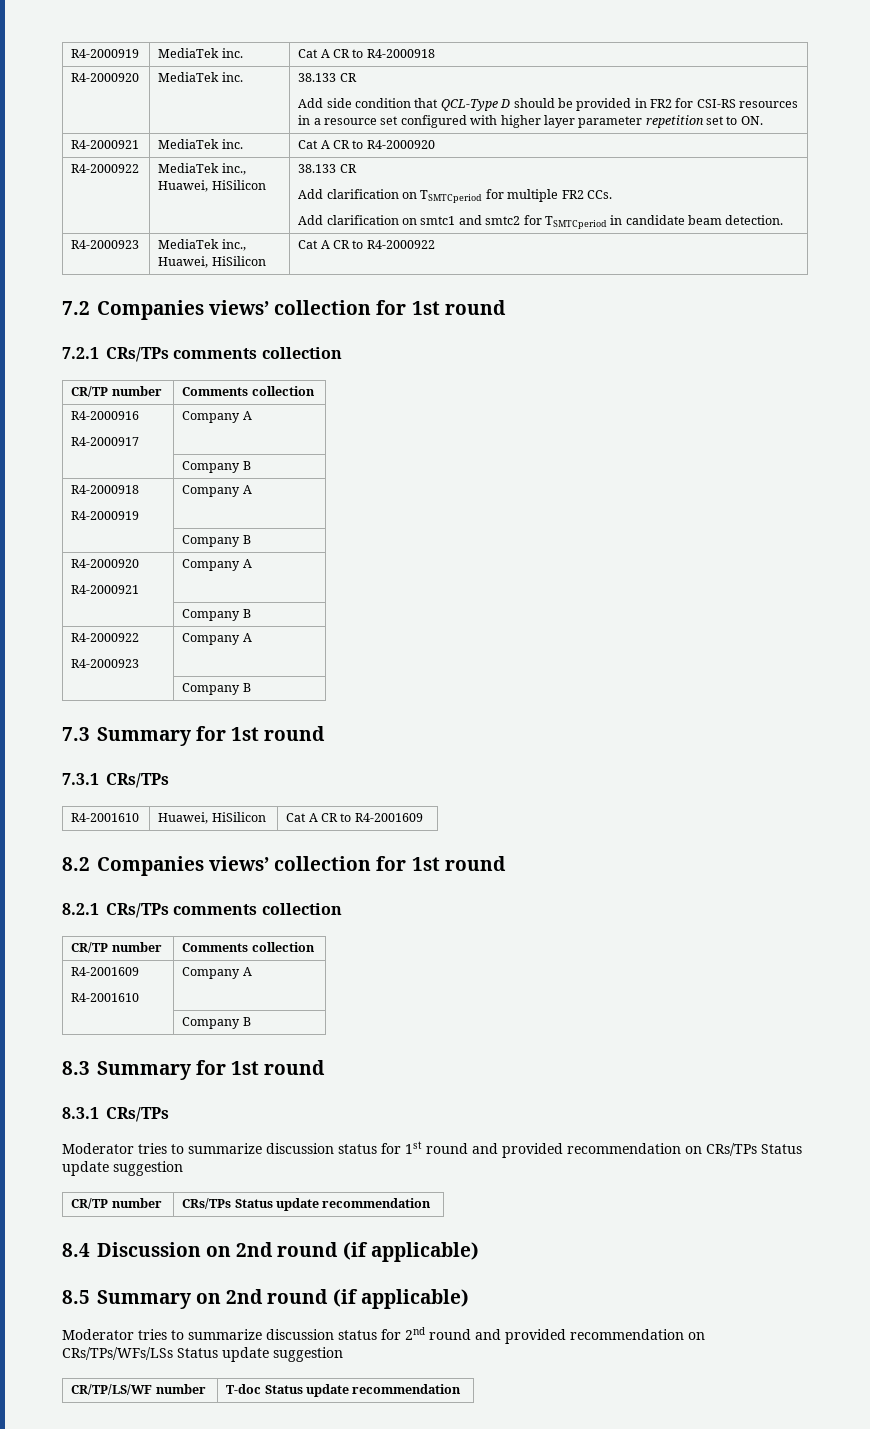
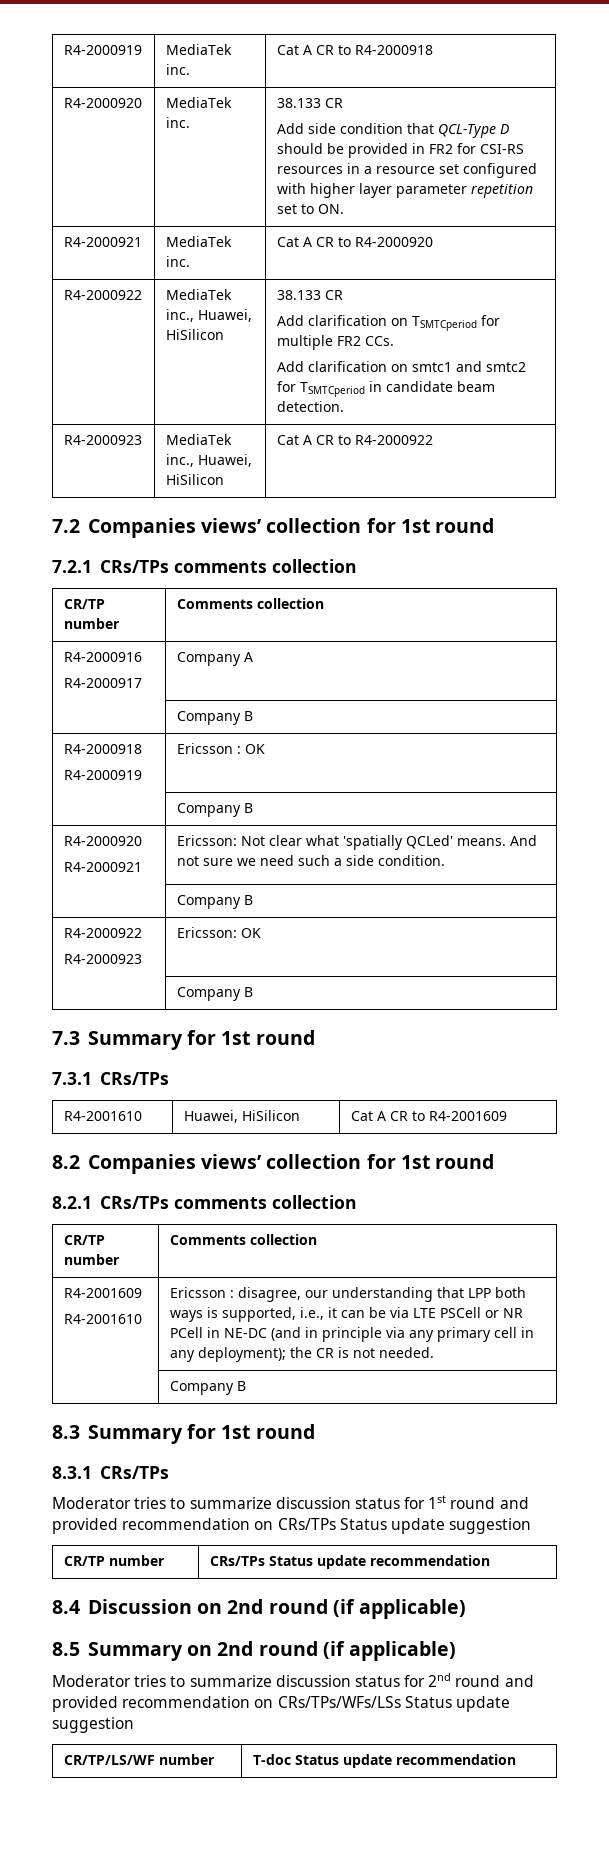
  R4-2000916
  R4-2000917 | Company A
  | Company B
  R4-2000918
- R4-2000919 | Company A
+ R4-2000919 | Ericsson : OK
  | Company B
  R4-2000920
- R4-2000921 | Company A
+ R4-2000921 | Ericsson: Not clear what 'spatially QCLed' means. And not sure we need such a side condition.
  | Company B
  R4-2000922
- R4-2000923 | Company A
+ R4-2000923 | Ericsson: OK
  8.2.1 CRs/TPs comments collection
  CR/TP number | Comments collection
  R4-2001609
- R4-2001610 | Company A
+ R4-2001610 | Ericsson : disagree, our understanding that LPP both ways is supported, i.e., it can be via LTE PSCell or NR PCell in NE-DC (and in principle via any primary cell in any deployment); the CR is not needed.

